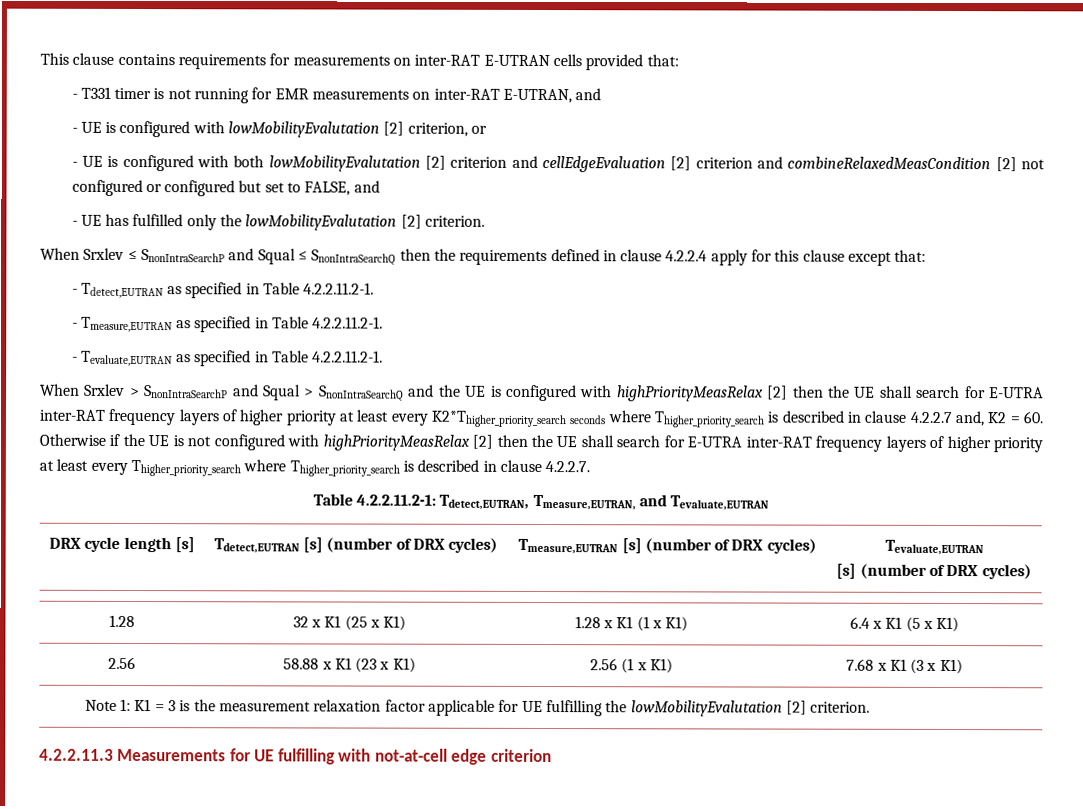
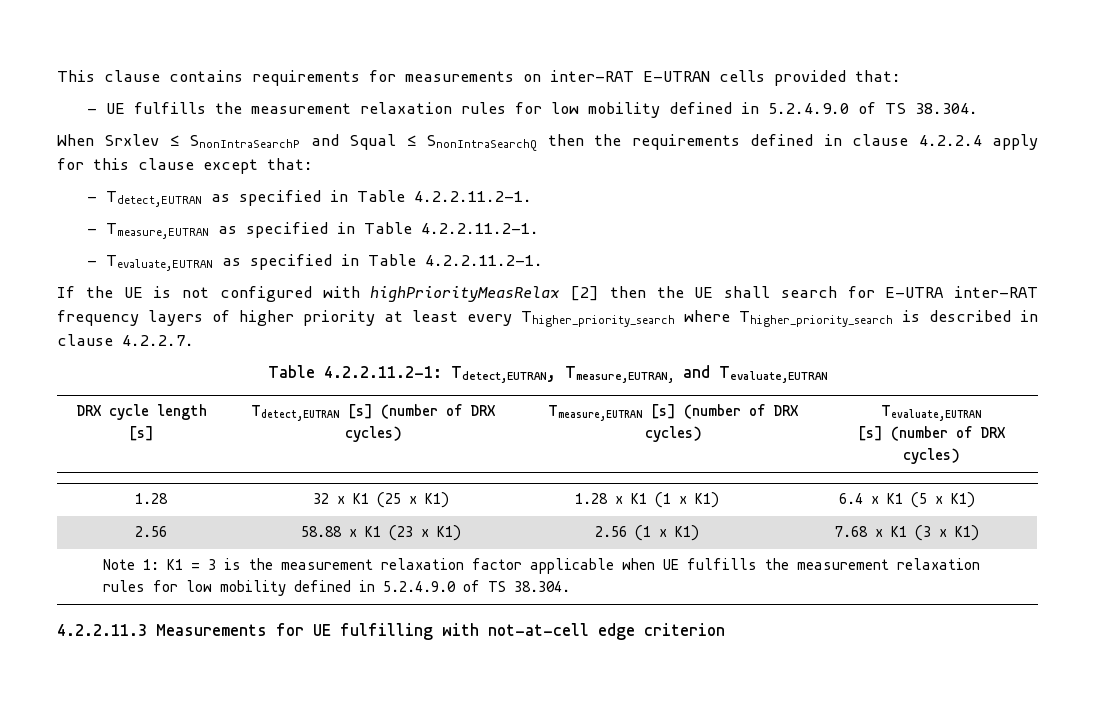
- - T331 timer is not running for EMR measurements on inter-RAT E-UTRAN, and
- - UE is configured with lowMobilityEvalutation [2] criterion, or
- - UE is configured with both lowMobilityEvalutation [2] criterion and cellEdgeEvaluation [2] criterion and combineRelaxedMeasCondition [2] not configured or configured but set to FALSE, and
- - UE has fulfilled only the lowMobilityEvalutation [2] criterion.
+ - UE fulfills the measurement relaxation rules for low mobility defined in 5.2.4.9.0 of TS 38.304.
- When Srxlev > SnonIntraSearchP and Squal > SnonIntraSearchQ and the UE is configured with highPriorityMeasRelax [2] then the UE shall search for E-UTRA inter-RAT frequency layers of higher priority at least every K2*Thigher_priority_search seconds where Thigher_priority_search is described in clause 4.2.2.7 and, K2 = 60. Otherwise if the UE is not configured with highPriorityMeasRelax [2] then the UE shall search for E-UTRA inter-RAT frequency layers of higher priority at least every Thigher_priority_search where Thigher_priority_search is described in clause 4.2.2.7.
+ If the UE is not configured with highPriorityMeasRelax [2] then the UE shall search for E-UTRA inter-RAT frequency layers of higher priority at least every Thigher_priority_search where Thigher_priority_search is described in clause 4.2.2.7.
- Note 1: K1 = 3 is the measurement relaxation factor applicable for UE fulfilling the lowMobilityEvalutation [2] criterion.
+ Note 1: K1 = 3 is the measurement relaxation factor applicable when UE fulfills the measurement relaxation rules for low mobility defined in 5.2.4.9.0 of TS 38.304.

